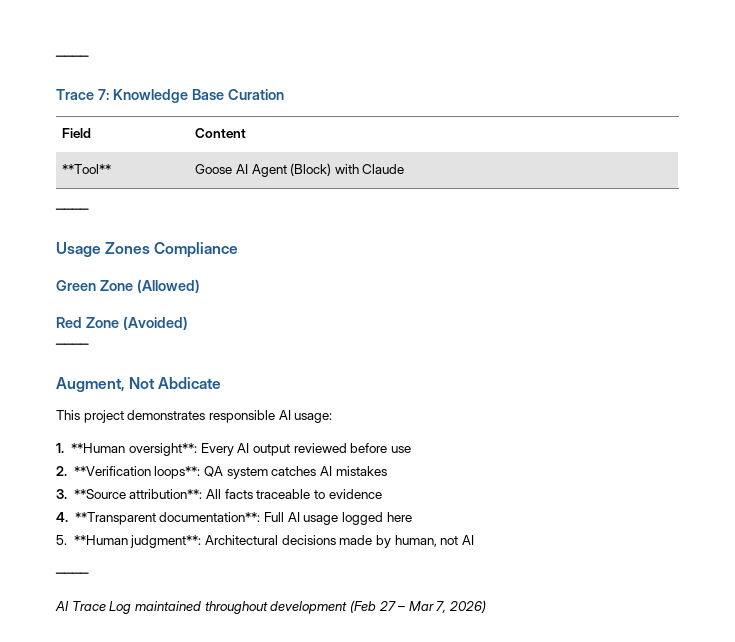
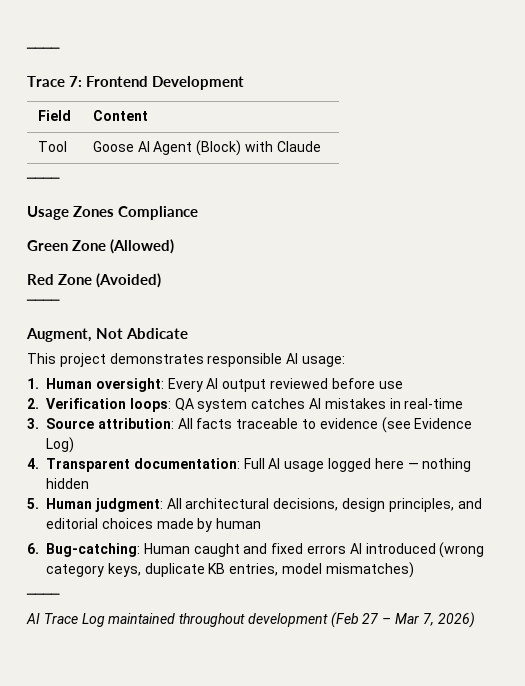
- Trace 7: Knowledge Base Curation
+ Trace 7: Frontend Development
- **Tool** | Goose AI Agent (Block) with Claude
+ Tool | Goose AI Agent (Block) with Claude
- 1. **Human oversight**: Every AI output reviewed before use
+ 1. Human oversight: Every AI output reviewed before use
- 2. **Verification loops**: QA system catches AI mistakes
+ 2. Verification loops: QA system catches AI mistakes in real-time
- 3. **Source attribution**: All facts traceable to evidence
+ 3. Source attribution: All facts traceable to evidence (see Evidence Log)
- 4. **Transparent documentation**: Full AI usage logged here
- 5. **Human judgment**: Architectural decisions made by human, not AI
+ 4. Transparent documentation: Full AI usage logged here — nothing hidden
+ 5. Human judgment: All architectural decisions, design principles, and editorial choices made by human
+ 6. Bug-catching: Human caught and fixed errors AI introduced (wrong category keys, duplicate KB entries, model mismatches)

